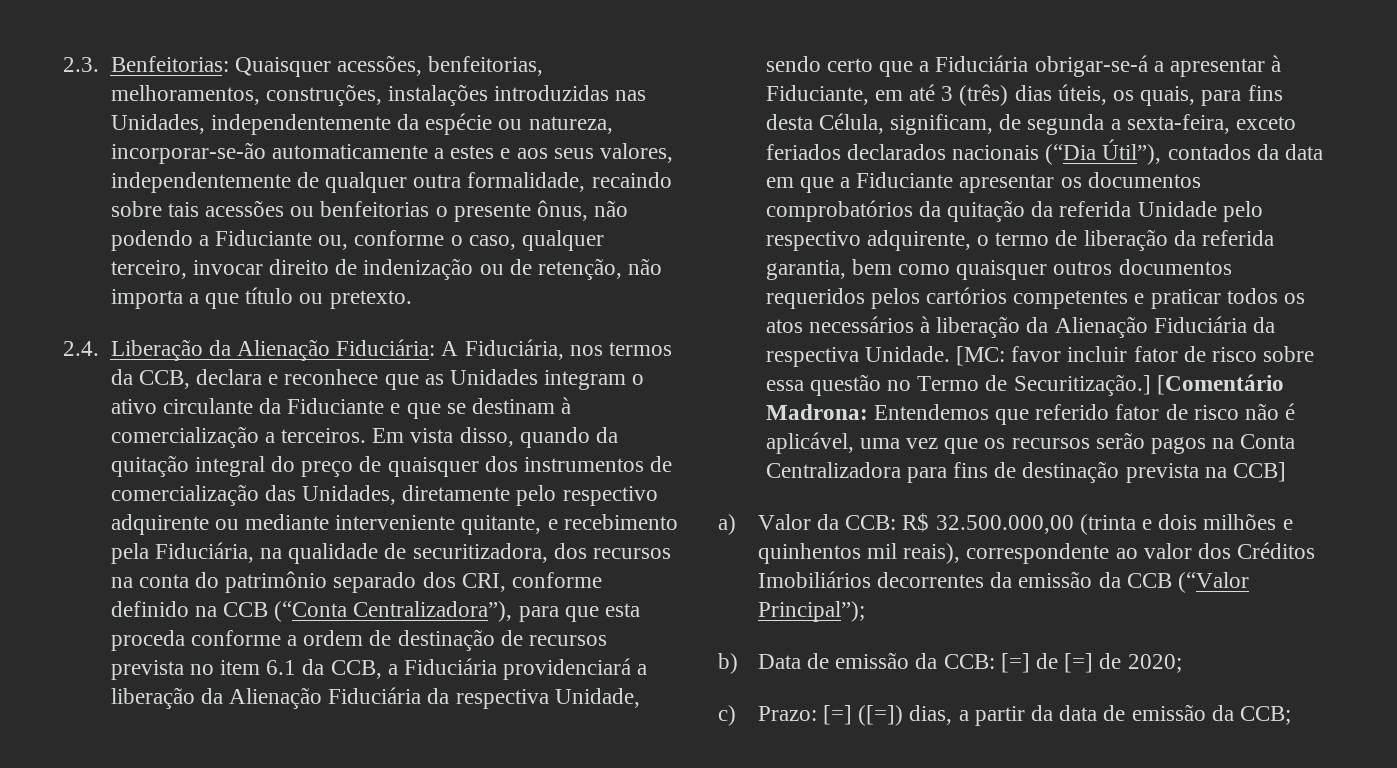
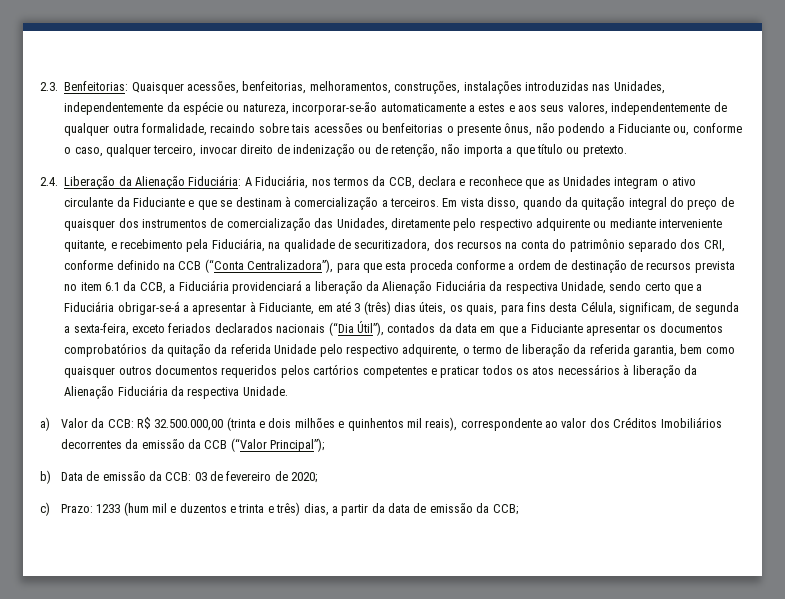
- [MC: favor incluir fator de risco sobre essa questão no Termo de Securitização.] [Comentário Madrona: Entendemos que referido fator de risco não é aplicável, uma vez que os recursos serão pagos na Conta Centralizadora para fins de destinação prevista na CCB]
- b) Data de emissão da CCB: [=] de [=] de 2020;
+ b) Data de emissão da CCB: 03 de fevereiro de 2020;
- c) Prazo: [=] ([=]) dias, a partir da data de emissão da CCB;
+ c) Prazo: 1233 (hum mil e duzentos e trinta e três) dias, a partir da data de emissão da CCB;

